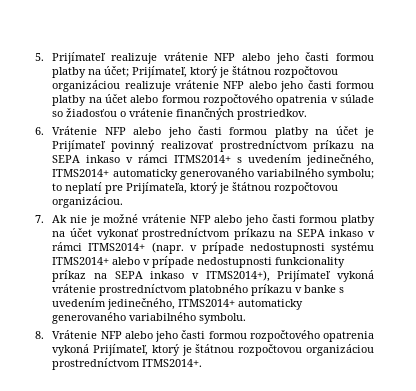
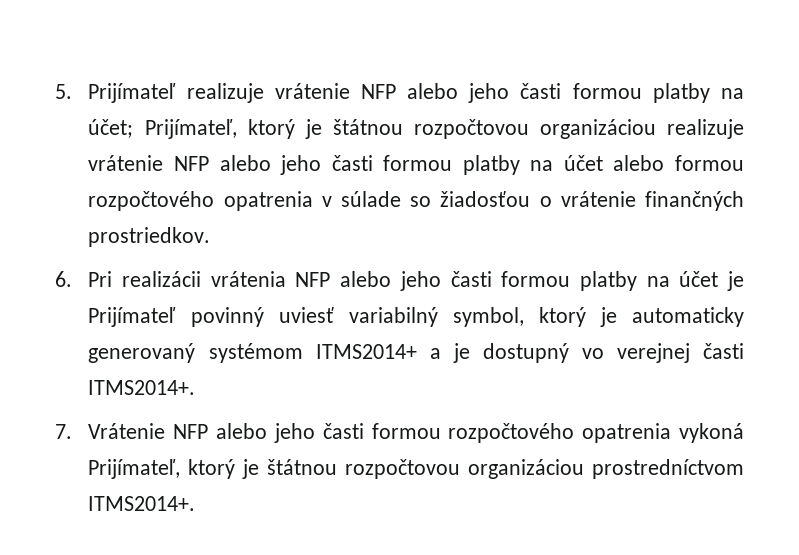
- 6. Vrátenie NFP alebo jeho časti formou platby na účet je Prijímateľ povinný realizovať prostredníctvom príkazu na SEPA inkaso v rámci ITMS2014+ s uvedením jedinečného, ITMS2014+ automaticky generovaného variabilného symbolu; to neplatí pre Prijímateľa, ktorý je štátnou rozpočtovou organizáciou.
- 7. Ak nie je možné vrátenie NFP alebo jeho časti formou platby na účet vykonať prostredníctvom príkazu na SEPA inkaso v rámci ITMS2014+ (napr. v prípade nedostupnosti systému ITMS2014+ alebo v prípade nedostupnosti funkcionality príkaz na SEPA inkaso v ITMS2014+), Prijímateľ vykoná vrátenie prostredníctvom platobného príkazu v banke s uvedením jedinečného, ITMS2014+ automaticky generovaného variabilného symbolu.
- 8. Vrátenie NFP alebo jeho časti formou rozpočtového opatrenia vykoná Prijímateľ, ktorý je štátnou rozpočtovou organizáciou prostredníctvom ITMS2014+.
+ 6. Pri realizácii vrátenia NFP alebo jeho časti formou platby na účet je Prijímateľ povinný uviesť variabilný symbol, ktorý je automaticky generovaný systémom ITMS2014+ a je dostupný vo verejnej časti ITMS2014+.
+ 7. Vrátenie NFP alebo jeho časti formou rozpočtového opatrenia vykoná Prijímateľ, ktorý je štátnou rozpočtovou organizáciou prostredníctvom ITMS2014+.

